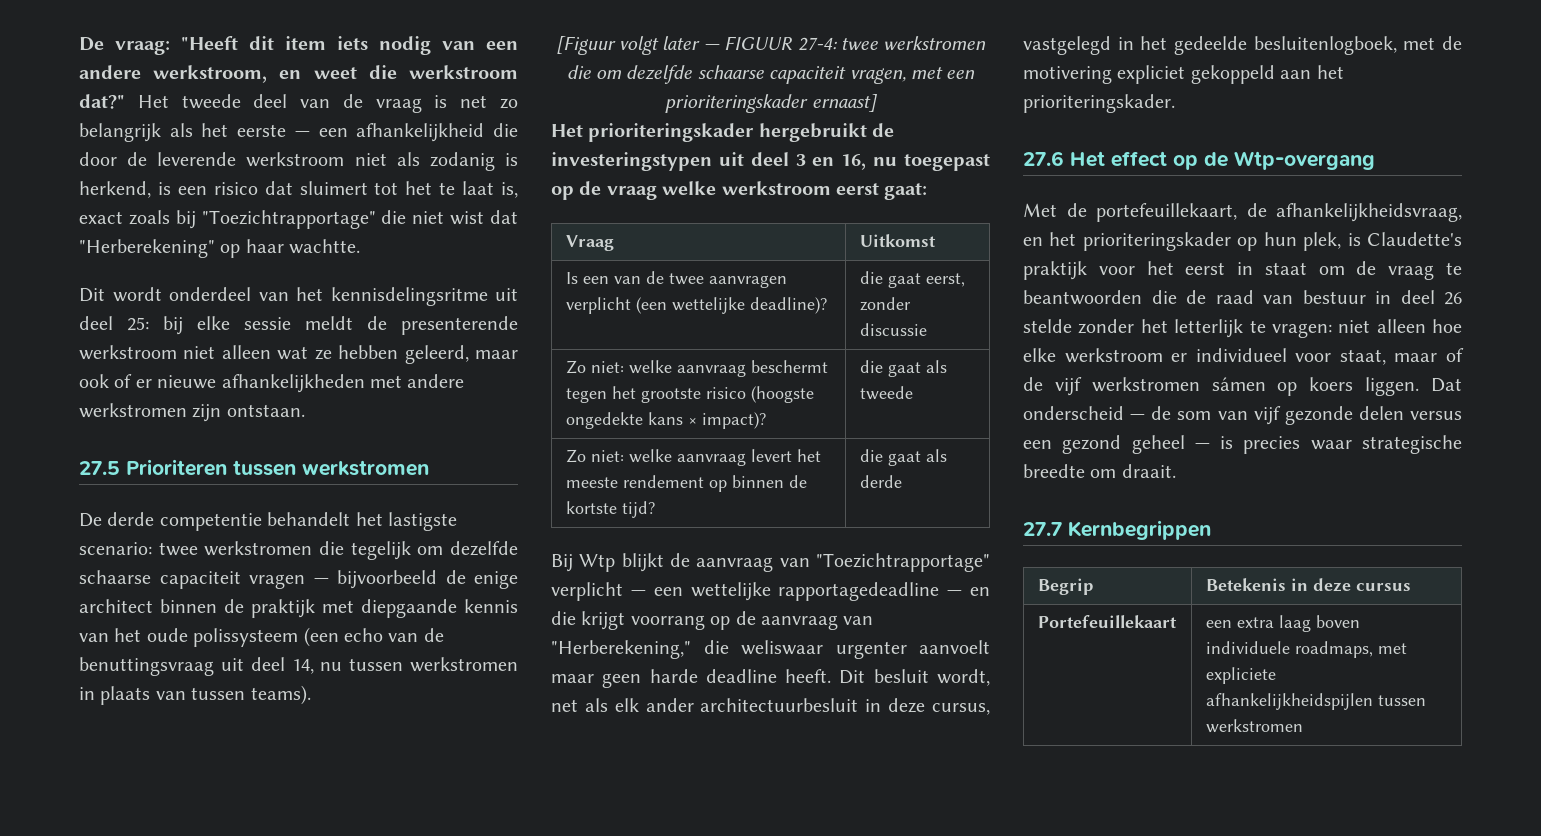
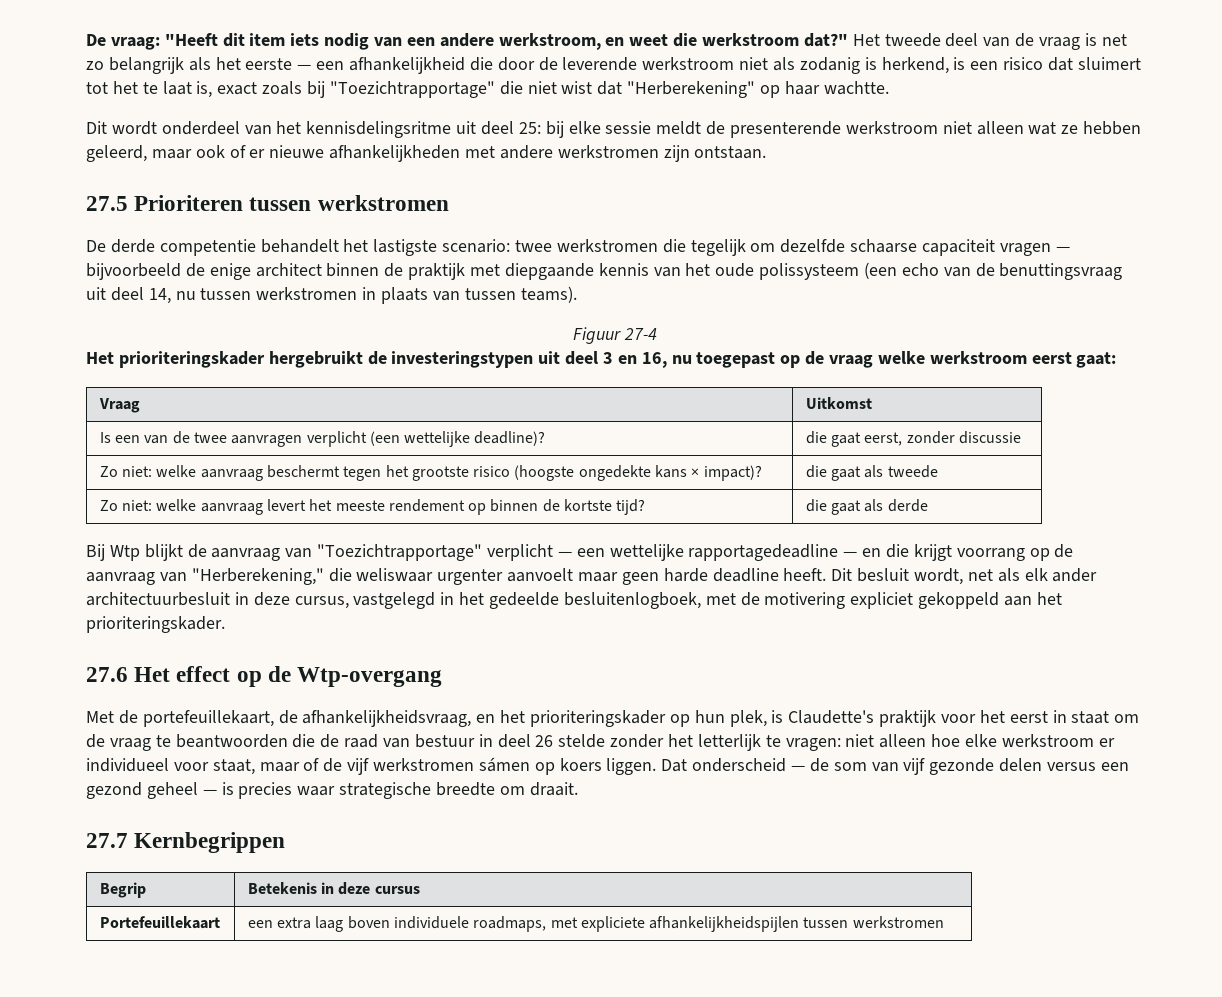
- [Figuur volgt later — FIGUUR 27-4: twee werkstromen die om dezelfde schaarse capaciteit vragen, met een prioriteringskader ernaast]
+ Figuur 27-4

